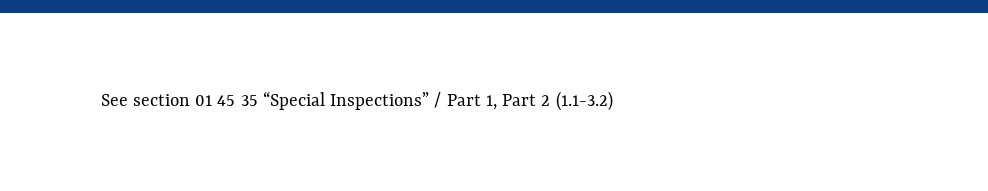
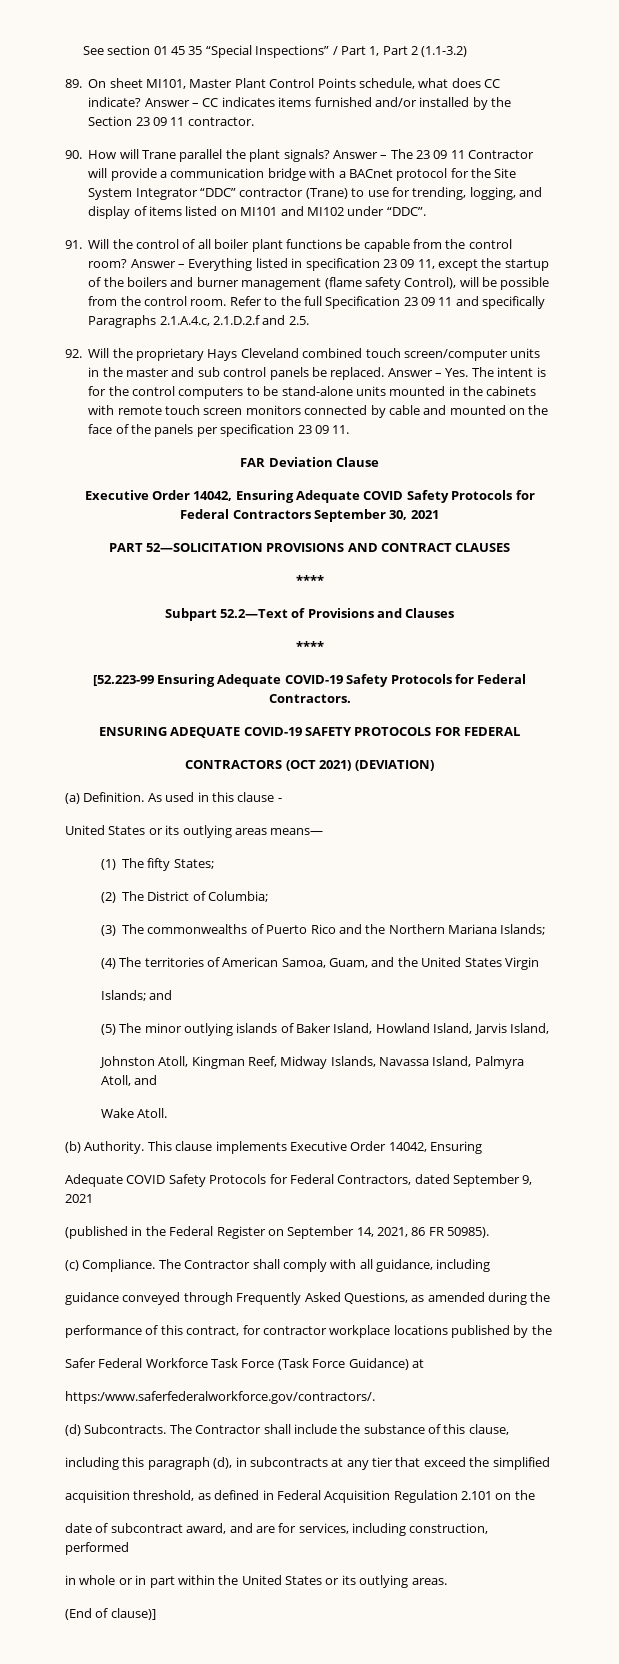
+ 89. On sheet MI101, Master Plant Control Points schedule, what does CC indicate? Answer – CC indicates items furnished and/or installed by the Section 23 09 11 contractor.
+ 90. How will Trane parallel the plant signals? Answer – The 23 09 11 Contractor will provide a communication bridge with a BACnet protocol for the Site System Integrator “DDC” contractor (Trane) to use for trending, logging, and display of items listed on MI101 and MI102 under “DDC”.
+ 91. Will the control of all boiler plant functions be capable from the control room? Answer – Everything listed in specification 23 09 11, except the startup of the boilers and burner management (flame safety Control), will be possible from the control room. Refer to the full Specification 23 09 11 and specifically Paragraphs 2.1.A.4.c, 2.1.D.2.f and 2.5.
+ 92. Will the proprietary Hays Cleveland combined touch screen/computer units in the master and sub control panels be replaced. Answer – Yes. The intent is for the control computers to be stand-alone units mounted in the cabinets with remote touch screen monitors connected by cable and mounted on the face of the panels per specification 23 09 11.
+ FAR Deviation Clause
+ Executive Order 14042, Ensuring Adequate COVID Safety Protocols for Federal Contractors September 30, 2021
+ PART 52—SOLICITATION PROVISIONS AND CONTRACT CLAUSES
+ ****
+ Subpart 52.2—Text of Provisions and Clauses
+ ****
+ [52.223-99 Ensuring Adequate COVID-19 Safety Protocols for Federal Contractors.
+ ENSURING ADEQUATE COVID-19 SAFETY PROTOCOLS FOR FEDERAL
+ CONTRACTORS (OCT 2021) (DEVIATION)
+ (a) Definition. As used in this clause -
+ United States or its outlying areas means—
+ (1) The fifty States;
+ (2) The District of Columbia;
+ (3) The commonwealths of Puerto Rico and the Northern Mariana Islands;
+ (4) The territories of American Samoa, Guam, and the United States Virgin
+ Islands; and
+ (5) The minor outlying islands of Baker Island, Howland Island, Jarvis Island,
+ Johnston Atoll, Kingman Reef, Midway Islands, Navassa Island, Palmyra Atoll, and
+ Wake Atoll.
+ (b) Authority. This clause implements Executive Order 14042, Ensuring
+ Adequate COVID Safety Protocols for Federal Contractors, dated September 9, 2021
+ (published in the Federal Register on September 14, 2021, 86 FR 50985).
+ (c) Compliance. The Contractor shall comply with all guidance, including
+ guidance conveyed through Frequently Asked Questions, as amended during the
+ performance of this contract, for contractor workplace locations published by the
+ Safer Federal Workforce Task Force (Task Force Guidance) at
+ https:/www.saferfederalworkforce.gov/contractors/.
+ (d) Subcontracts. The Contractor shall include the substance of this clause,
+ including this paragraph (d), in subcontracts at any tier that exceed the simplified
+ acquisition threshold, as defined in Federal Acquisition Regulation 2.101 on the
+ date of subcontract award, and are for services, including construction, performed
+ in whole or in part within the United States or its outlying areas.
+ (End of clause)]

